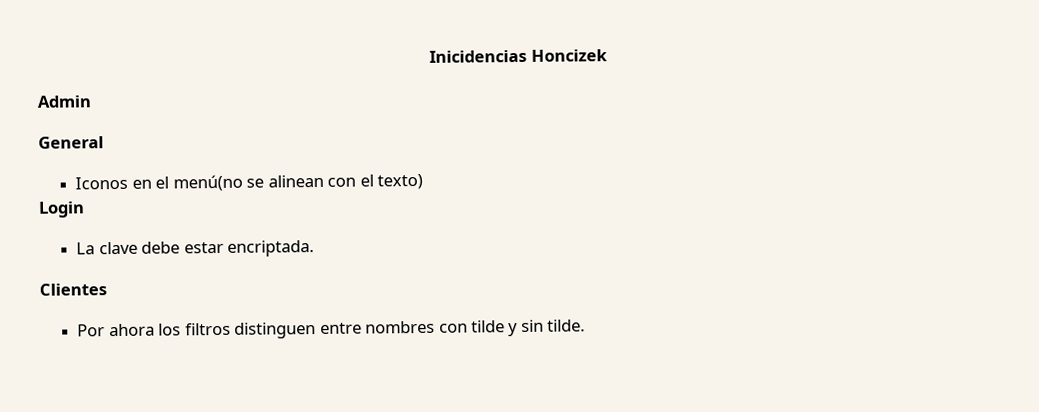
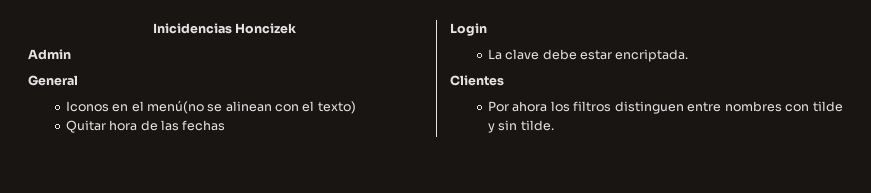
+ Quitar hora de las fechas

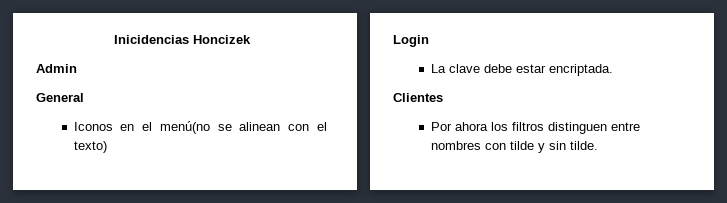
- Quitar hora de las fechas

